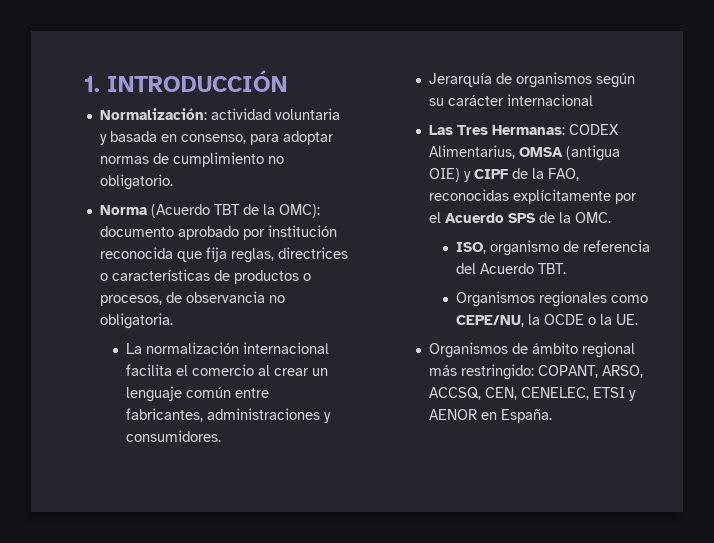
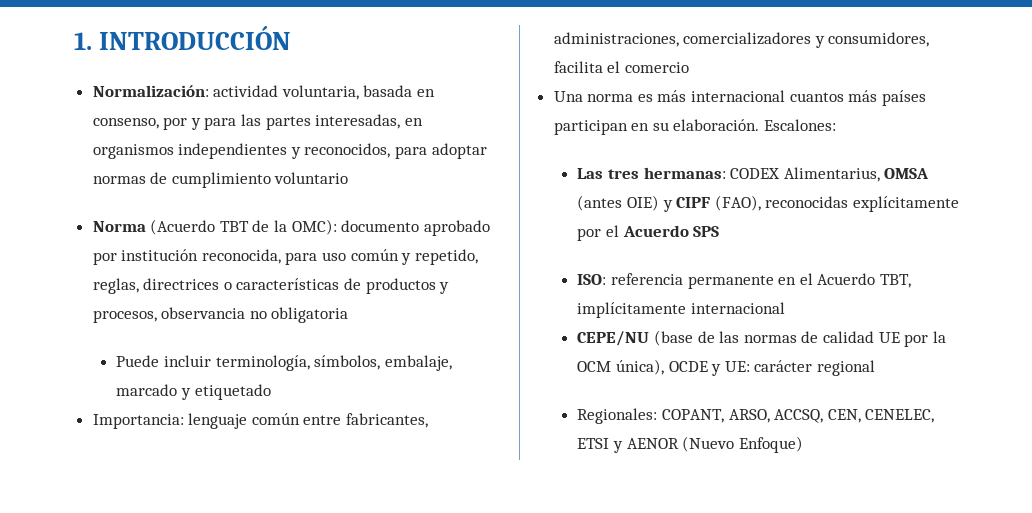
- Normalización: actividad voluntaria y basada en consenso, para adoptar normas de cumplimiento no obligatorio.
+ Normalización: actividad voluntaria, basada en consenso, por y para las partes interesadas, en organismos independientes y reconocidos, para adoptar normas de cumplimiento voluntario
- Norma (Acuerdo TBT de la OMC): documento aprobado por institución reconocida que fija reglas, directrices o características de productos o procesos, de observancia no obligatoria.
- La normalización internacional facilita el comercio al crear un lenguaje común entre fabricantes, administraciones y consumidores.
- Jerarquía de organismos según su carácter internacional
+ Norma (Acuerdo TBT de la OMC): documento aprobado por institución reconocida, para uso común y repetido, reglas, directrices o características de productos y procesos, observancia no obligatoria
+ Puede incluir terminología, símbolos, embalaje, marcado y etiquetado
+ Importancia: lenguaje común entre fabricantes, administraciones, comercializadores y consumidores, facilita el comercio
+ Una norma es más internacional cuantos más países participan en su elaboración. Escalones:
- Las Tres Hermanas: CODEX Alimentarius, OMSA (antigua OIE) y CIPF de la FAO, reconocidas explícitamente por el Acuerdo SPS de la OMC.
- ISO, organismo de referencia del Acuerdo TBT.
- Organismos regionales como CEPE/NU, la OCDE o la UE.
- Organismos de ámbito regional más restringido: COPANT, ARSO, ACCSQ, CEN, CENELEC, ETSI y AENOR en España.
+ Las tres hermanas: CODEX Alimentarius, OMSA (antes OIE) y CIPF (FAO), reconocidas explícitamente por el Acuerdo SPS
+ ISO: referencia permanente en el Acuerdo TBT, implícitamente internacional
+ CEPE/NU (base de las normas de calidad UE por la OCM única), OCDE y UE: carácter regional
+ Regionales: COPANT, ARSO, ACCSQ, CEN, CENELEC, ETSI y AENOR (Nuevo Enfoque)

